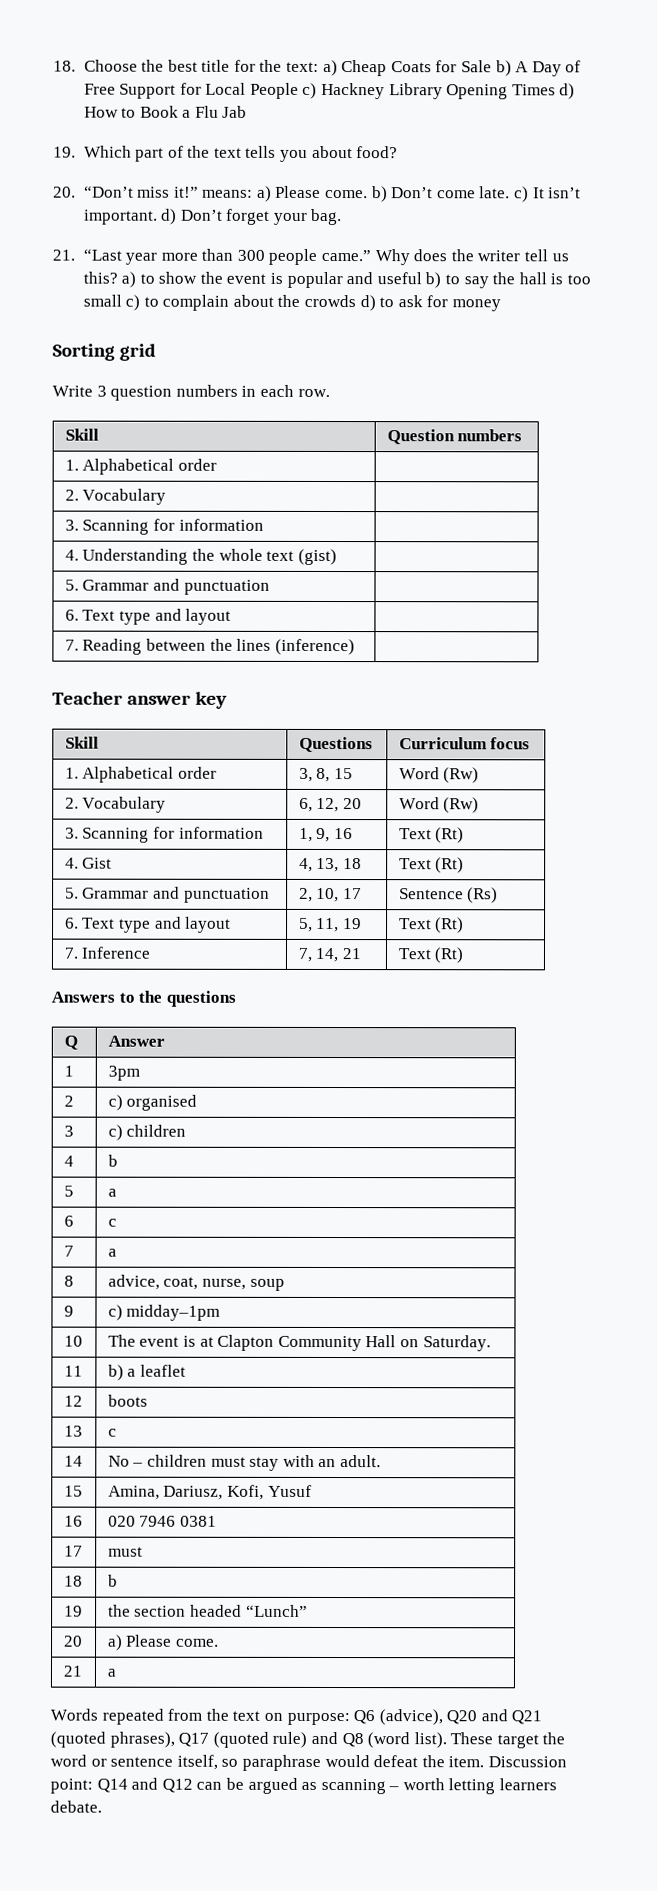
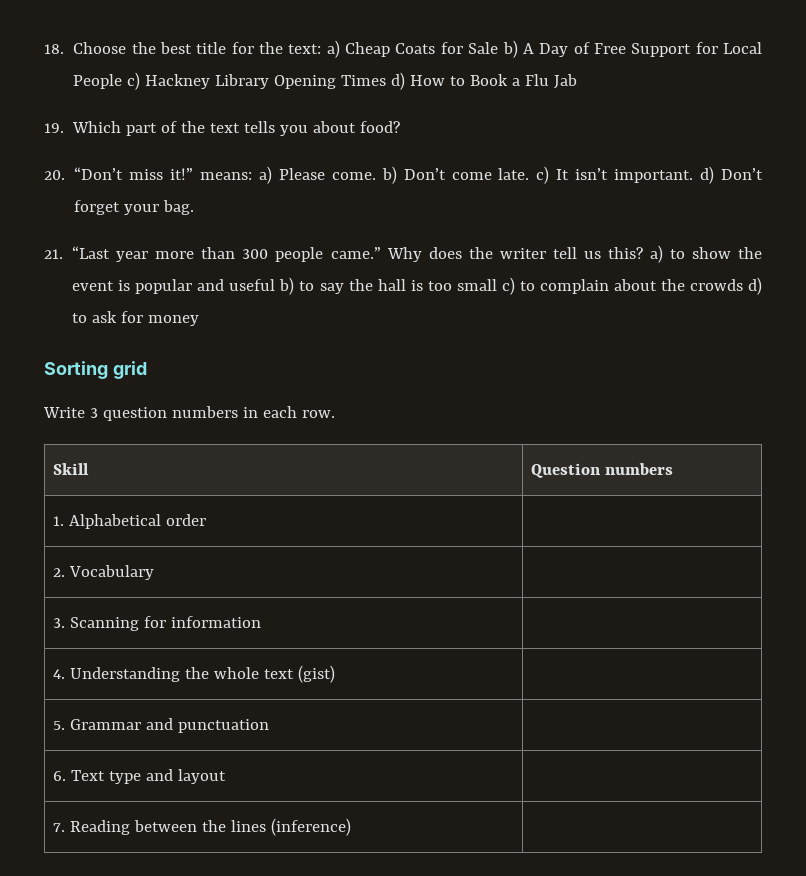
- Teacher answer key
- Skill | Questions | Curriculum focus
- 1. Alphabetical order | 3, 8, 15 | Word (Rw)
- 2. Vocabulary | 6, 12, 20 | Word (Rw)
- 3. Scanning for information | 1, 9, 16 | Text (Rt)
- 4. Gist | 4, 13, 18 | Text (Rt)
- 5. Grammar and punctuation | 2, 10, 17 | Sentence (Rs)
- 6. Text type and layout | 5, 11, 19 | Text (Rt)
- 7. Inference | 7, 14, 21 | Text (Rt)
- Answers to the questions
- Q | Answer
- 1 | 3pm
- 2 | c) organised
- 3 | c) children
- 4 | b
- 5 | a
- 6 | c
- 7 | a
- 8 | advice, coat, nurse, soup
- 9 | c) midday–1pm
- 10 | The event is at Clapton Community Hall on Saturday.
- 11 | b) a leaflet
- 12 | boots
- 13 | c
- 14 | No – children must stay with an adult.
- 15 | Amina, Dariusz, Kofi, Yusuf
- 16 | 020 7946 0381
- 17 | must
- 18 | b
- 19 | the section headed “Lunch”
- 20 | a) Please come.
- 21 | a
- Words repeated from the text on purpose: Q6 (advice), Q20 and Q21 (quoted phrases), Q17 (quoted rule) and Q8 (word list). These target the word or sentence itself, so paraphrase would defeat the item. Discussion point: Q14 and Q12 can be argued as scanning – worth letting learners debate.

